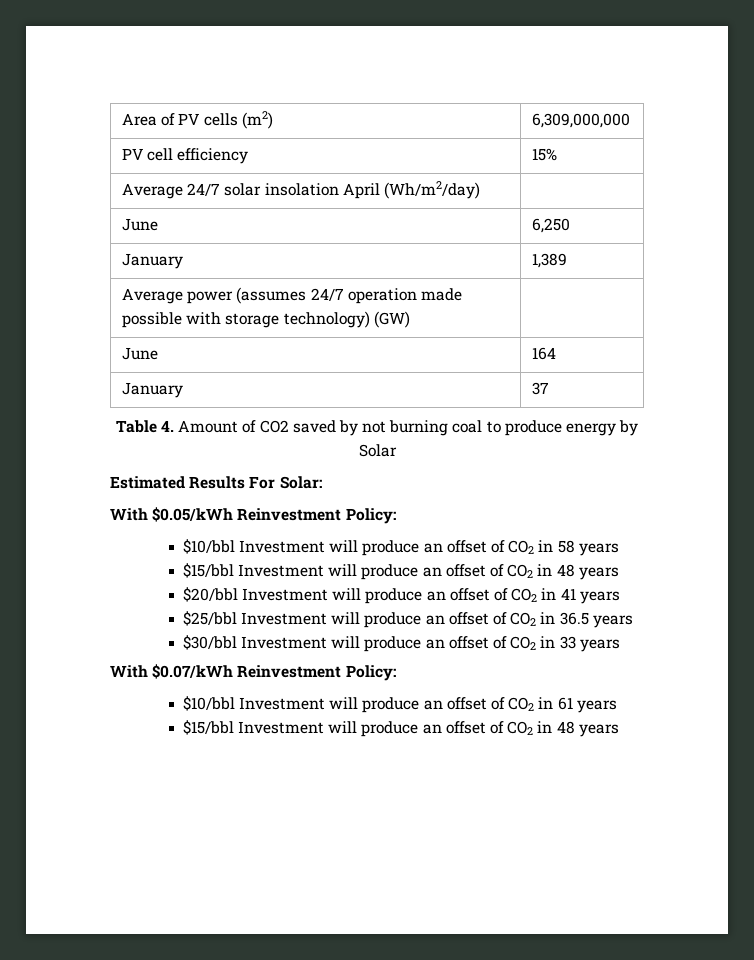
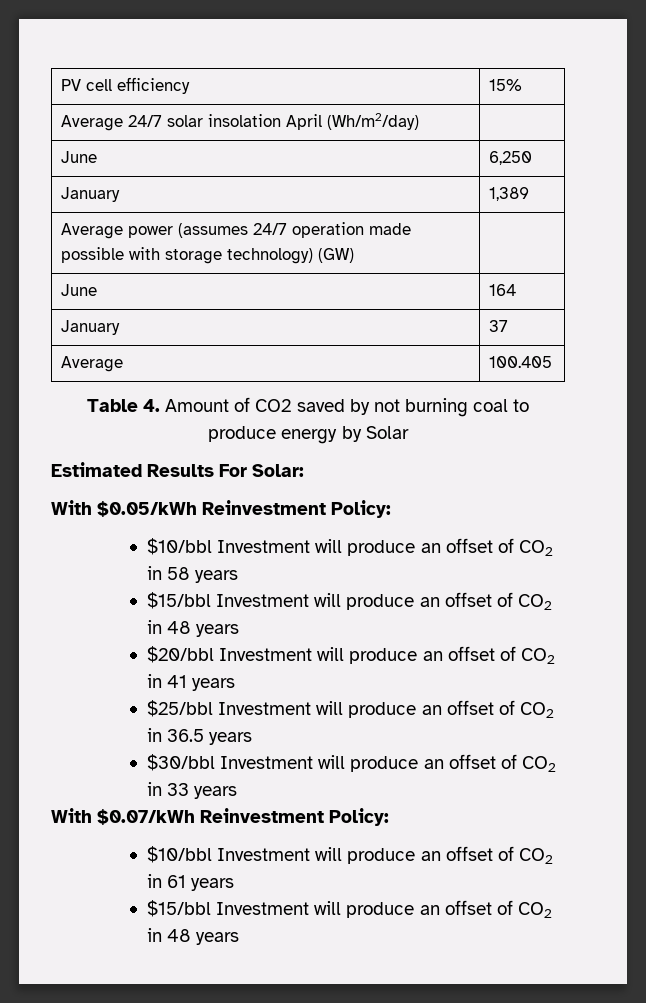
- Area of PV cells (m2) | 6,309,000,000
+ Average | 100.405

